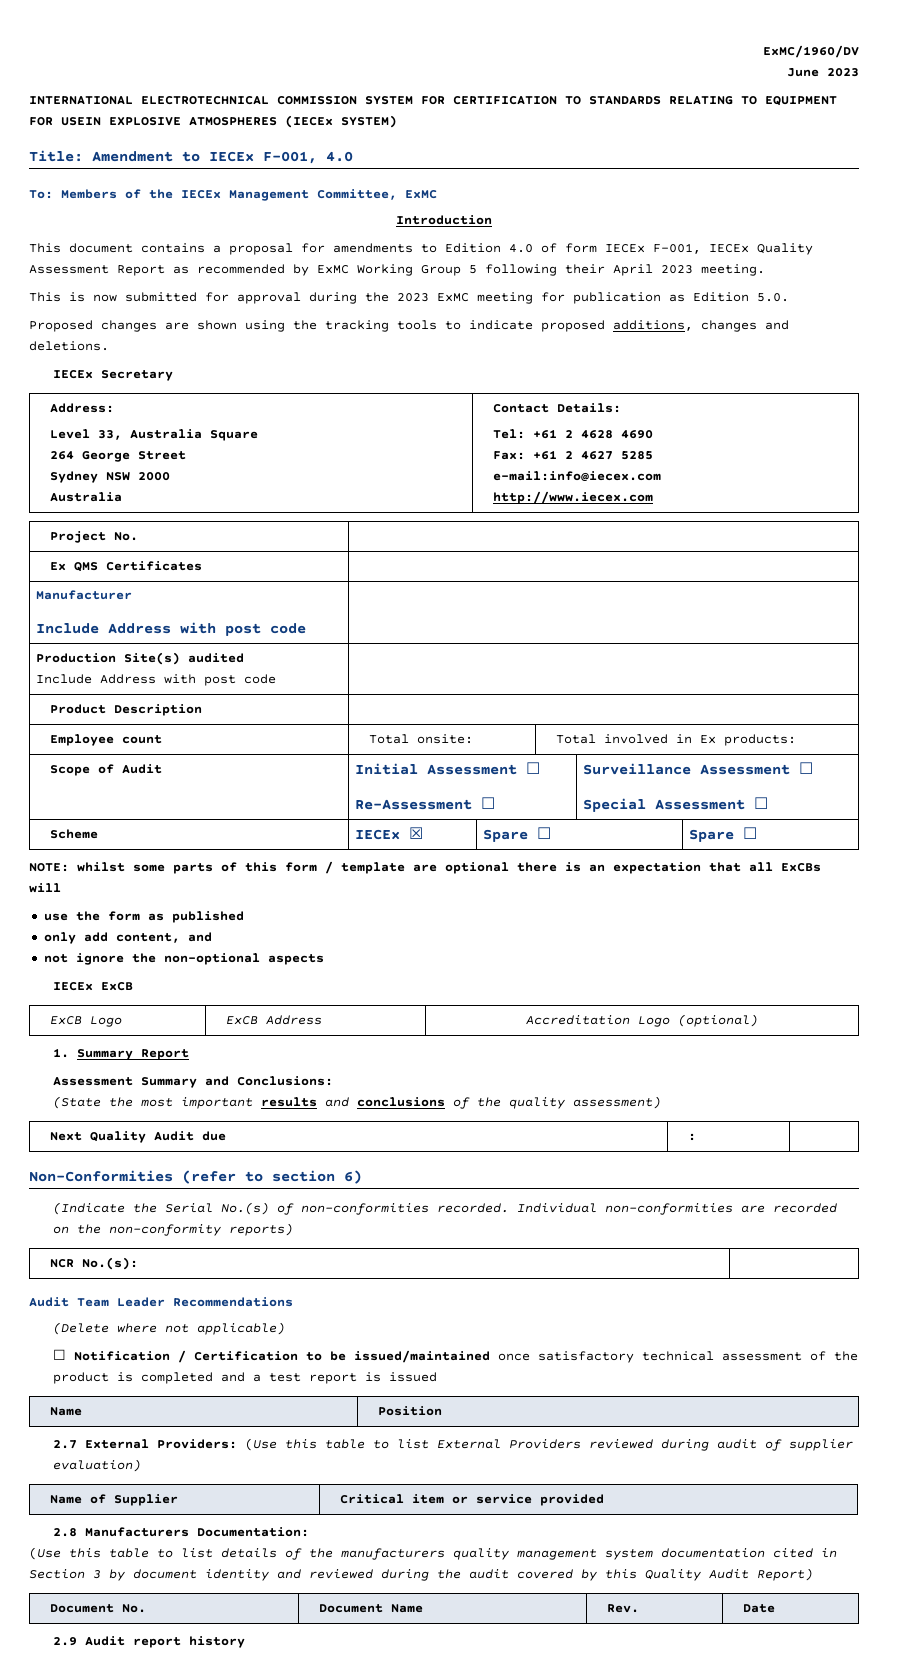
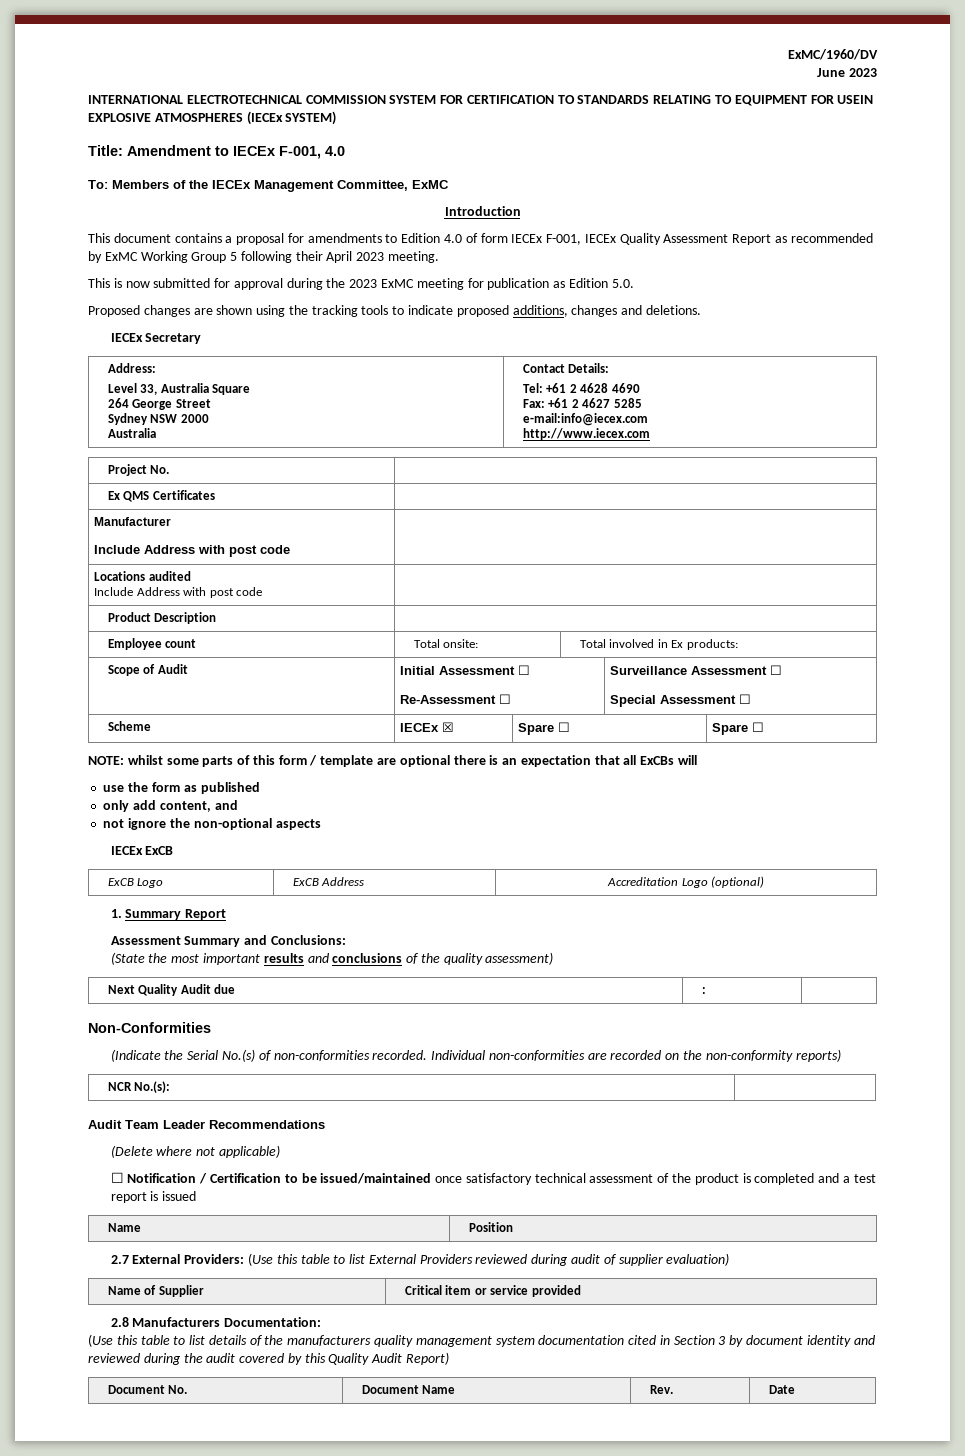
- Production Site(s) audited
+ Locations audited
- Non-Conformities (refer to section 6)
+ Non-Conformities
- 2.9 Audit report history

